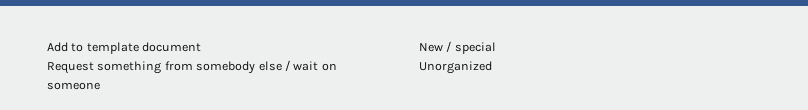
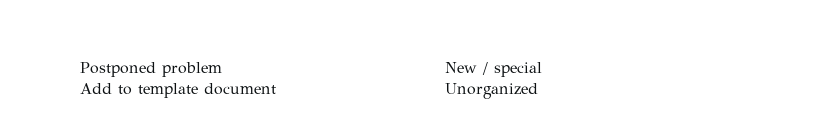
+ Postponed problem
- Request something from somebody else / wait on someone

